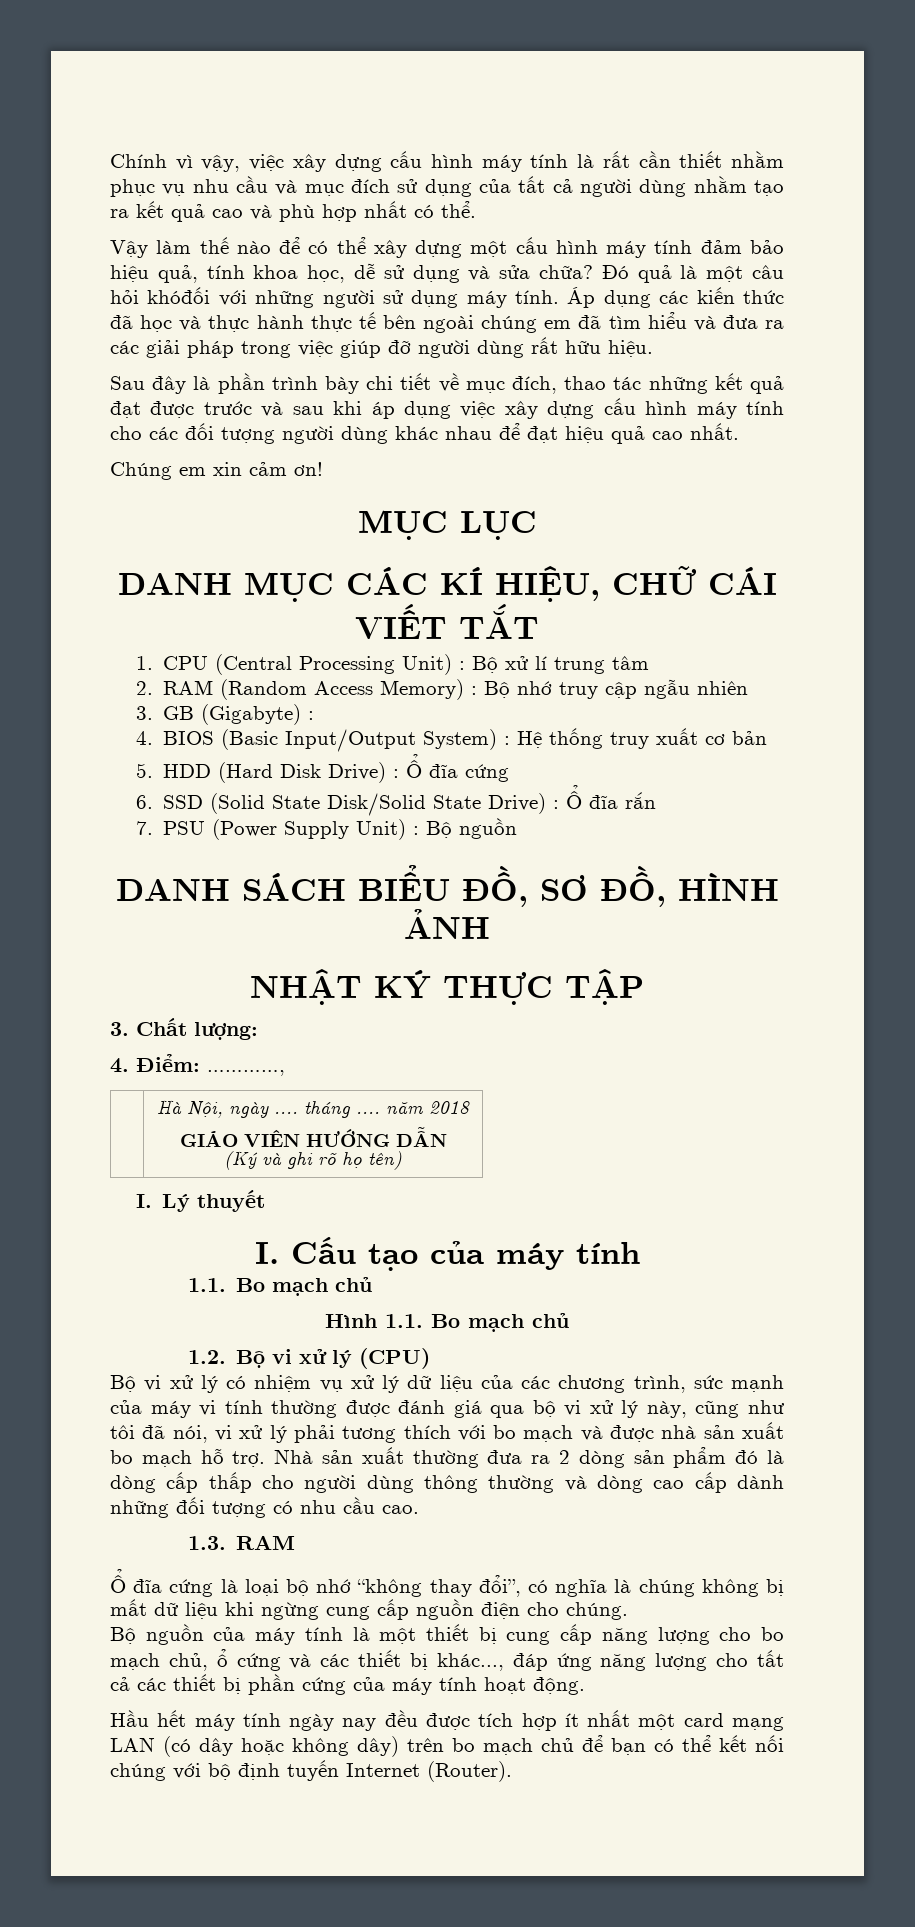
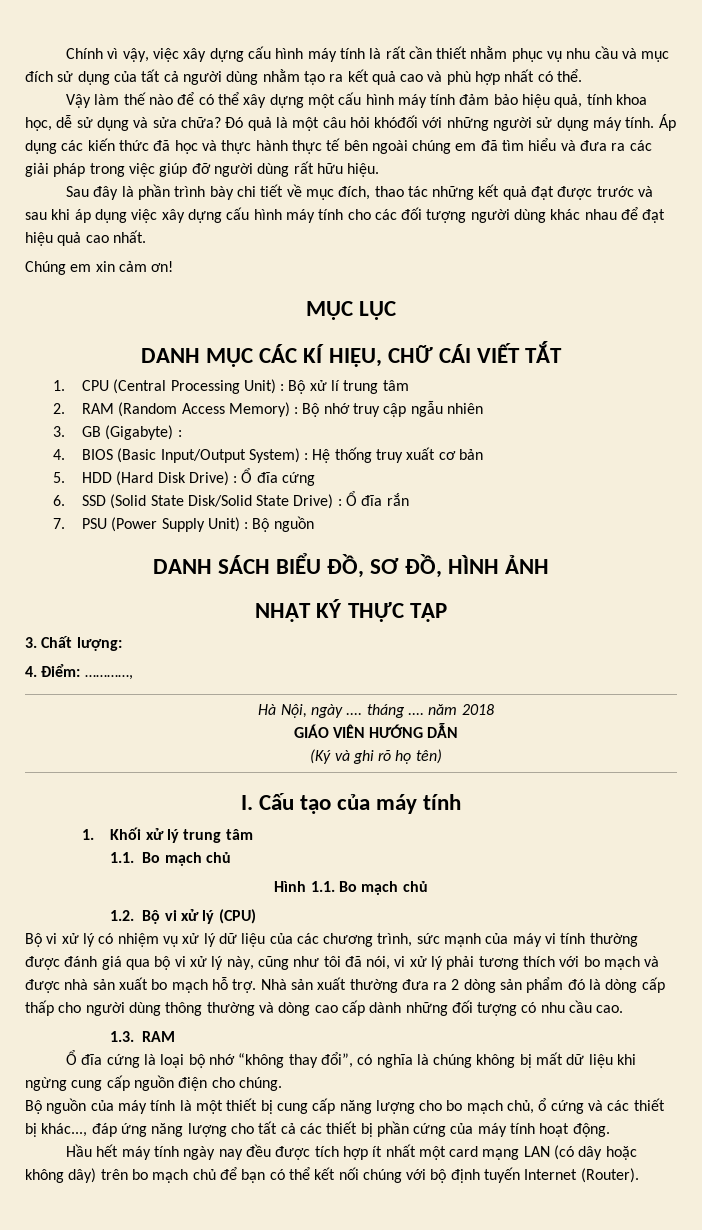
- I. Lý thuyết
+ 1. Khối xử lý trung tâm

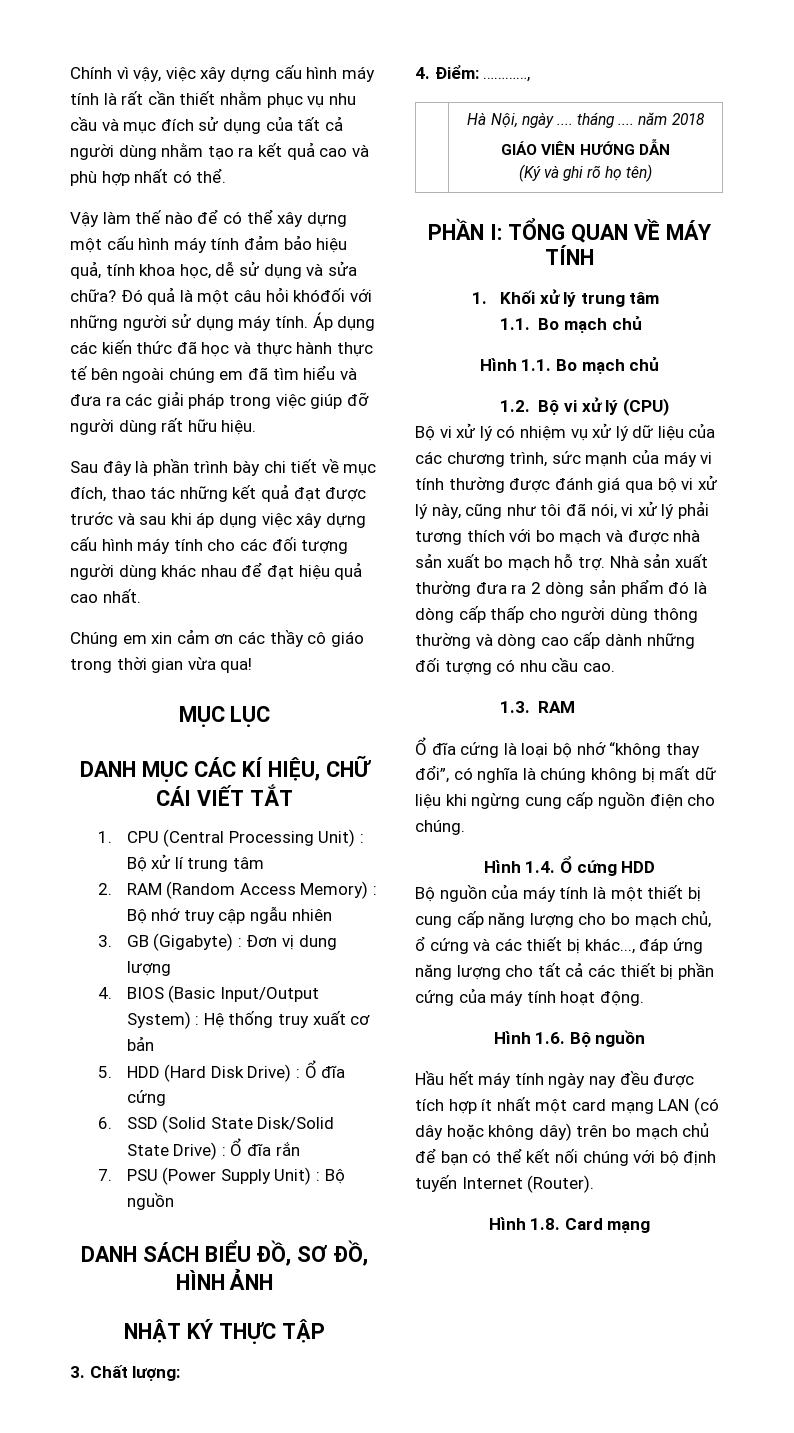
- Chúng em xin cảm ơn!
+ Chúng em xin cảm ơn các thầy cô giáo trong thời gian vừa qua!
- 3. GB (Gigabyte) :
+ 3. GB (Gigabyte) : Đơn vị dung lượng
- I. Cấu tạo của máy tính
+ PHẦN I: TỔNG QUAN VỀ MÁY TÍNH
+ Hình 1.4. Ổ cứng HDD
+ Hình 1.6. Bộ nguồn
+ Hình 1.8. Card mạng

